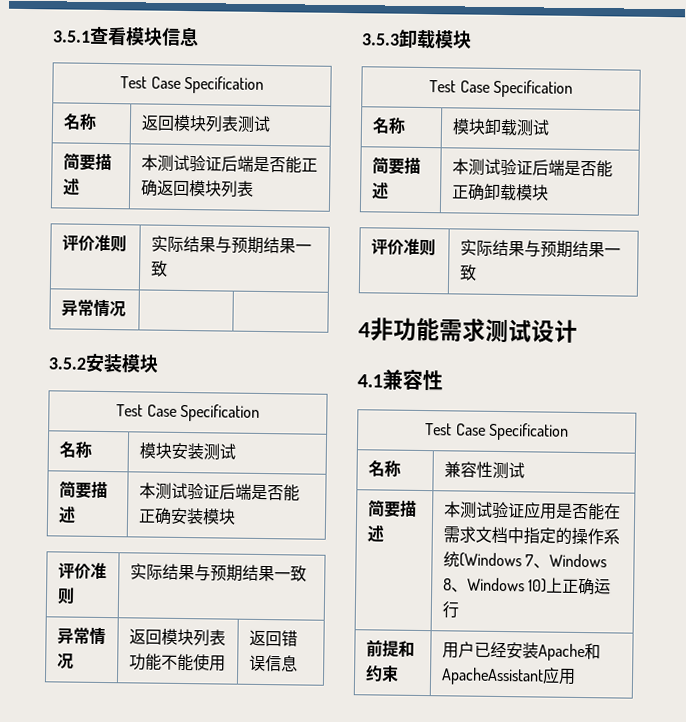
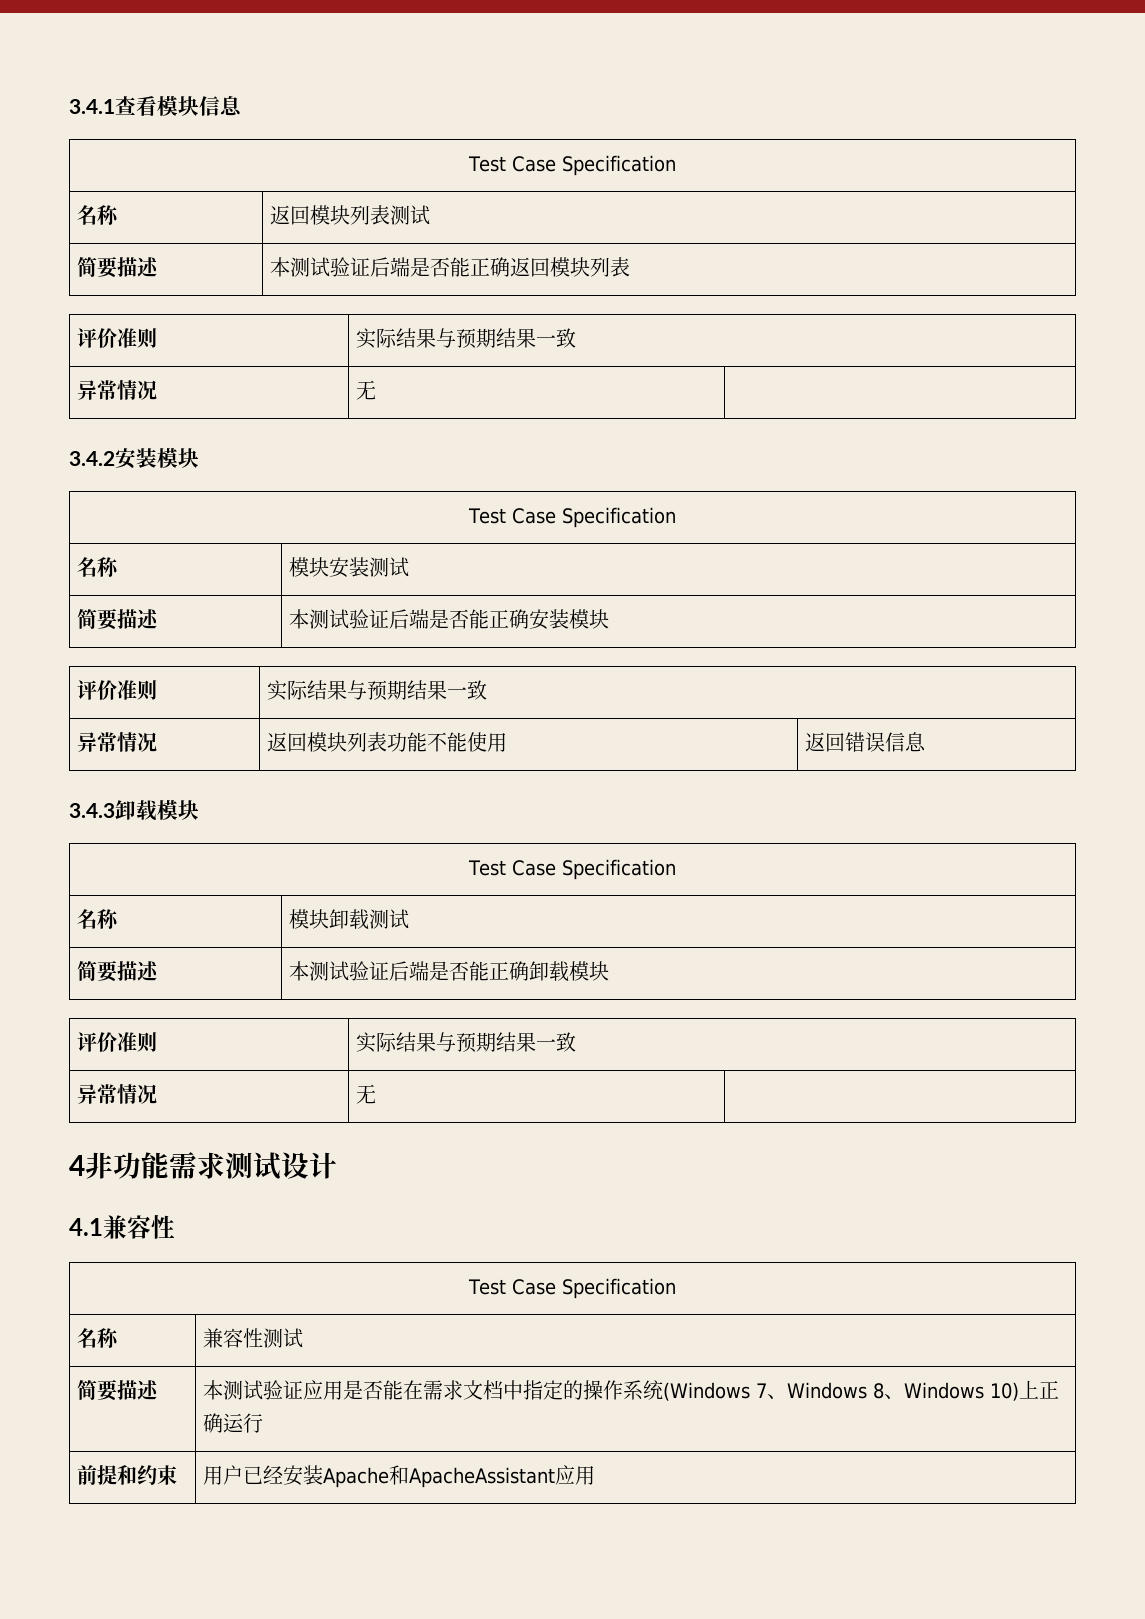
- 3.5.1查看模块信息
+ 3.4.1查看模块信息
  简要描述 | 本测试验证后端是否能正确返回模块列表
  评价准则 | 实际结果与预期结果一致
- 异常情况 | |
- 3.5.2安装模块
+ 异常情况 | 无 |
+ 3.4.2安装模块
- 3.5.3卸载模块
+ 3.4.3卸载模块
  简要描述 | 本测试验证后端是否能正确卸载模块
  评价准则 | 实际结果与预期结果一致
+ 异常情况 | 无 |

